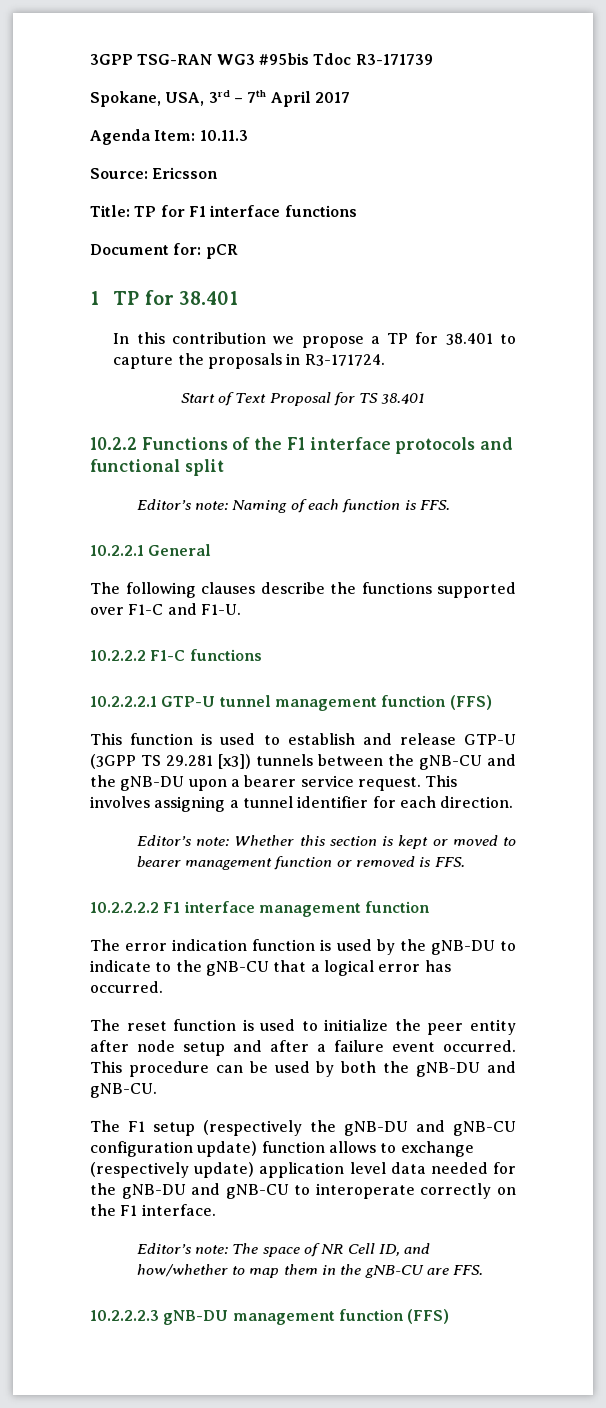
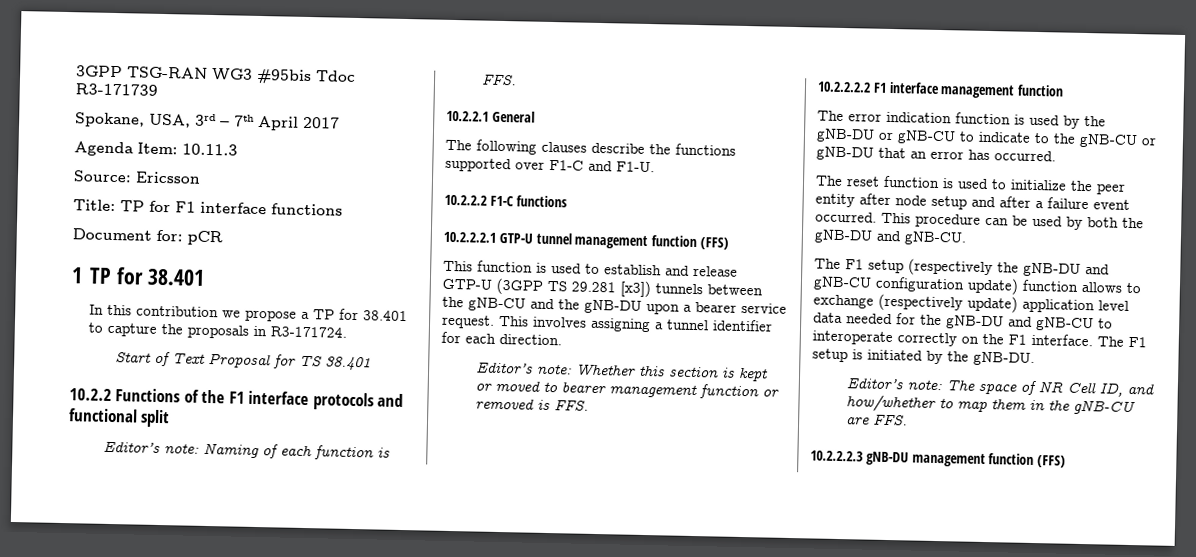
- The error indication function is used by the gNB-DU to indicate to the gNB-CU that a logical error has occurred.
+ The error indication function is used by the gNB-DU or gNB-CU to indicate to the gNB-CU or gNB-DU that an error has occurred.
+ The F1 setup is initiated by the gNB-DU.

